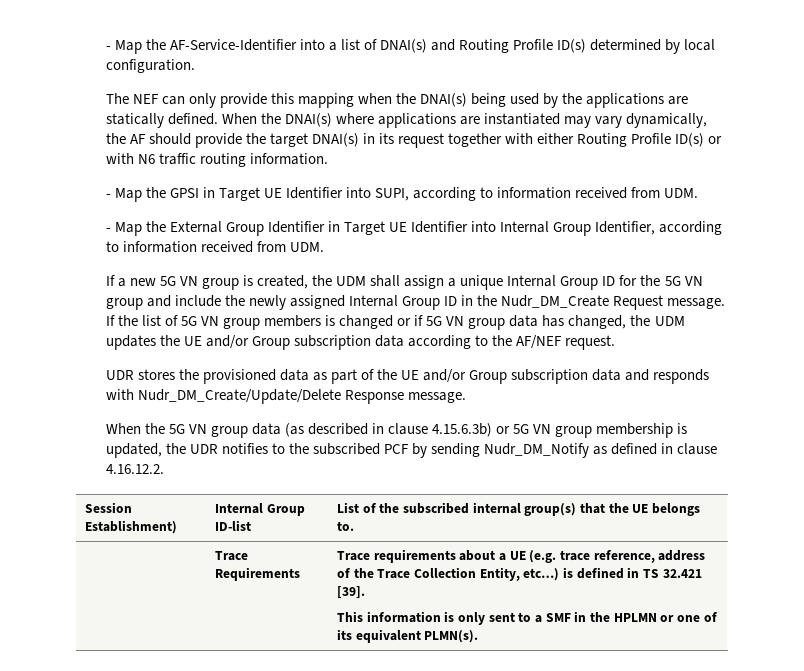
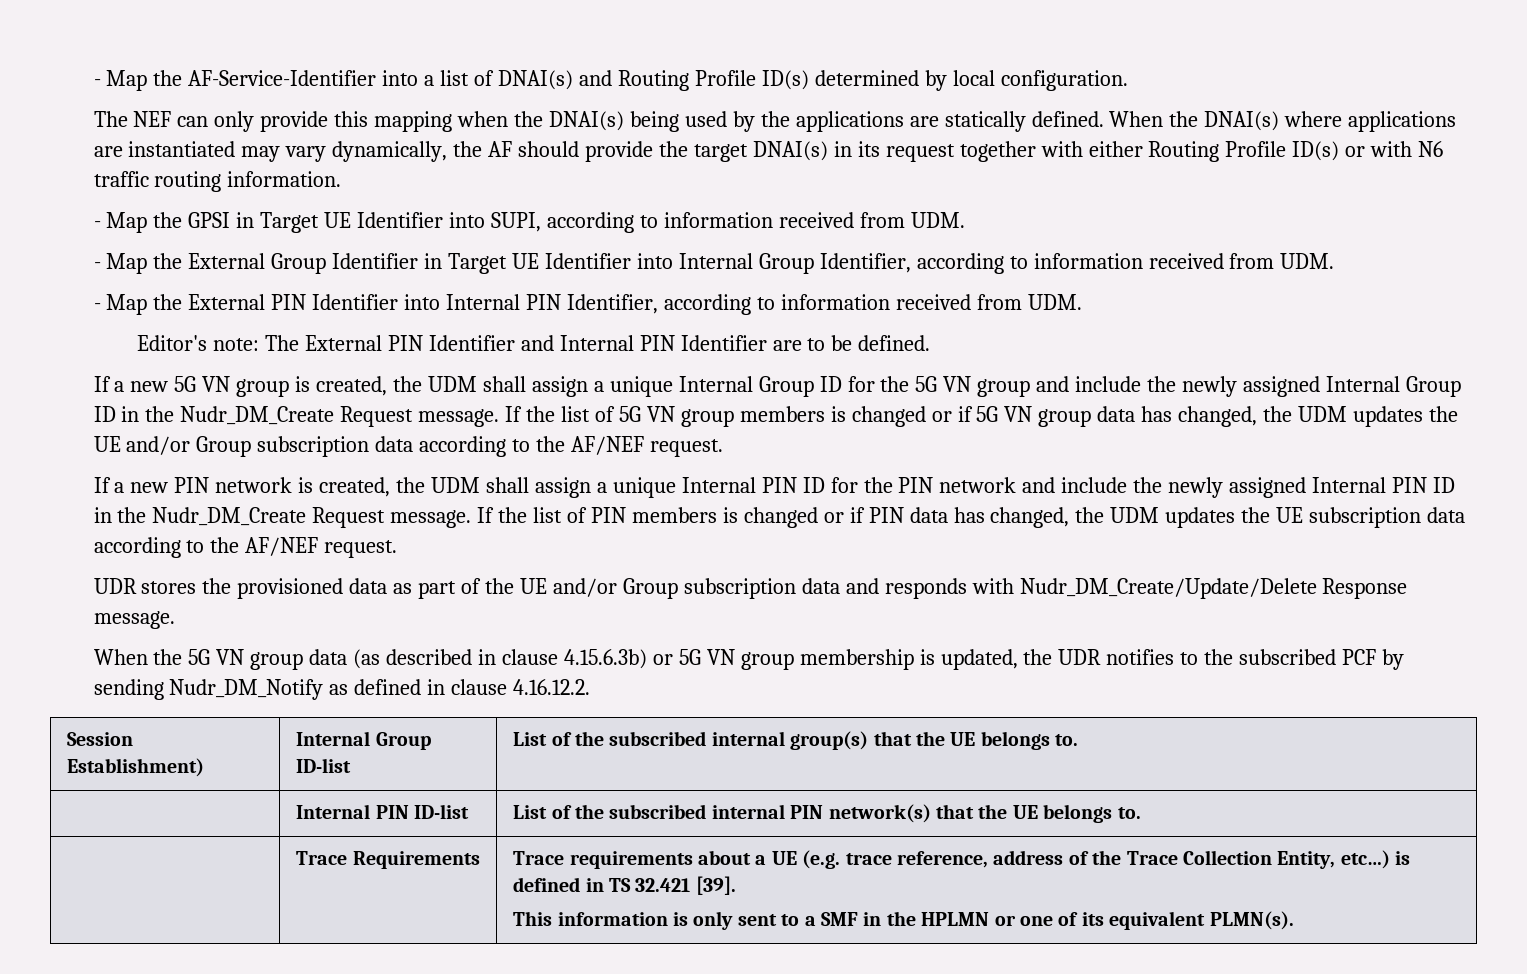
+ - Map the External PIN Identifier into Internal PIN Identifier, according to information received from UDM.
+ Editor's note: The External PIN Identifier and Internal PIN Identifier are to be defined.
+ If a new PIN network is created, the UDM shall assign a unique Internal PIN ID for the PIN network and include the newly assigned Internal PIN ID in the Nudr_DM_Create Request message. If the list of PIN members is changed or if PIN data has changed, the UDM updates the UE subscription data according to the AF/NEF request.
+ | Internal PIN ID-list | List of the subscribed internal PIN network(s) that the UE belongs to.

